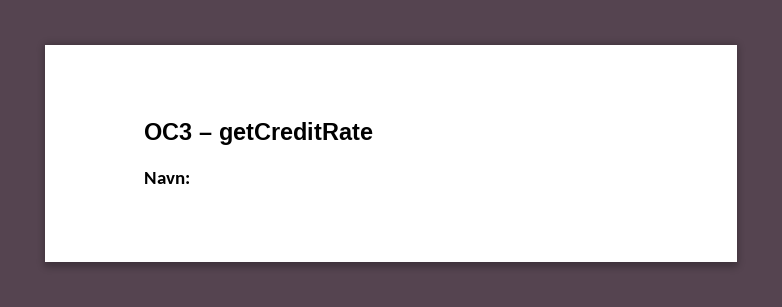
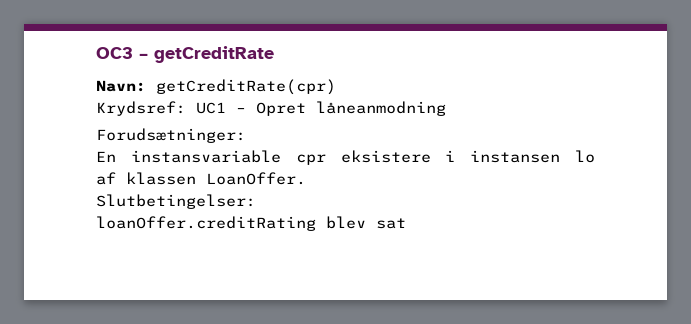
- Navn:
+ Navn: getCreditRate(cpr)
+ Krydsref: UC1 – Opret låneanmodning
+ Forudsætninger:
+ En instansvariable cpr eksistere i instansen lo af klassen LoanOffer.
+ Slutbetingelser:
+ loanOffer.creditRating blev sat

